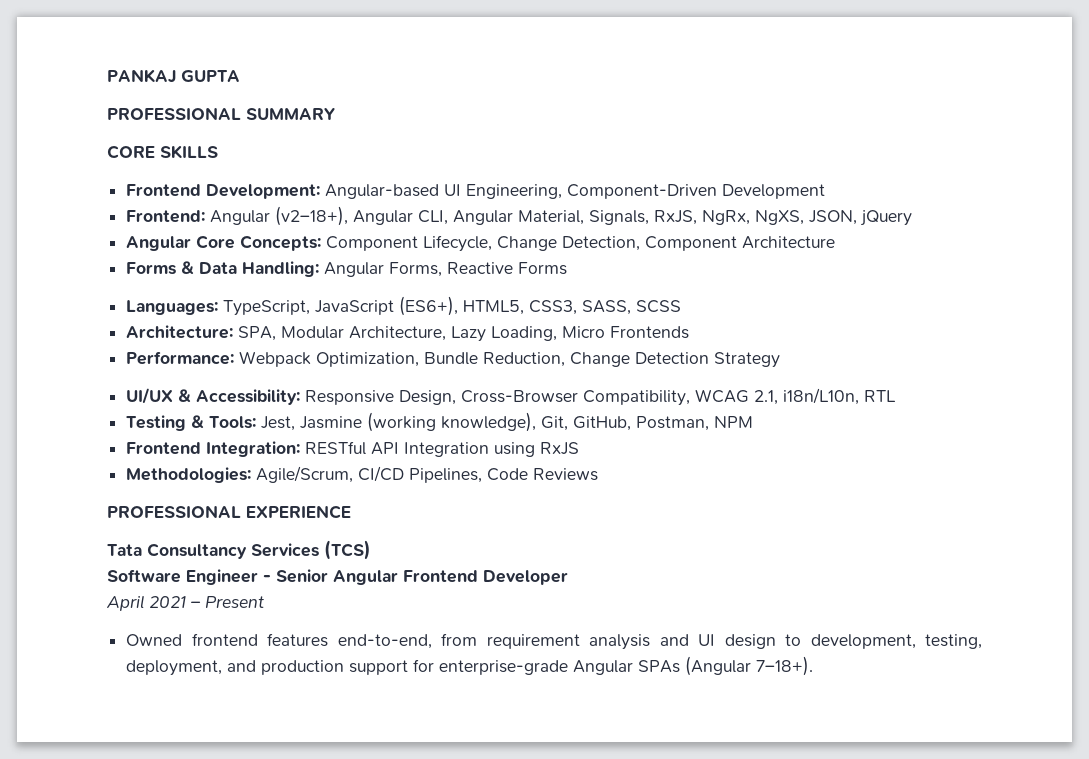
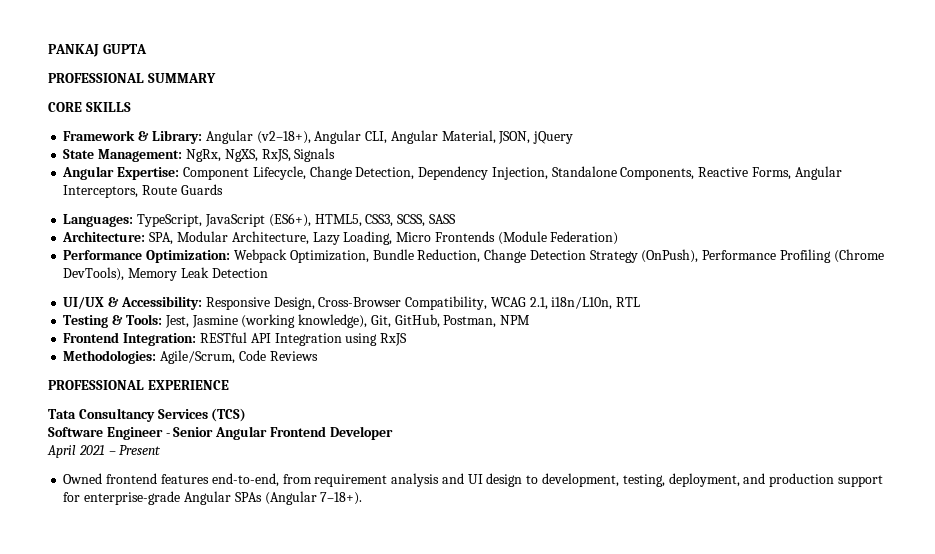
- Frontend Development: Angular-based UI Engineering, Component-Driven Development
- Frontend: Angular (v2–18+), Angular CLI, Angular Material, Signals, RxJS, NgRx, NgXS, JSON, jQuery
- Angular Core Concepts: Component Lifecycle, Change Detection, Component Architecture
- Forms & Data Handling: Angular Forms, Reactive Forms
+ Framework & Library: Angular (v2–18+), Angular CLI, Angular Material, JSON, jQuery
+ State Management: NgRx, NgXS, RxJS, Signals
+ Angular Expertise: Component Lifecycle, Change Detection, Dependency Injection, Standalone Components, Reactive Forms, Angular Interceptors, Route Guards
- Languages: TypeScript, JavaScript (ES6+), HTML5, CSS3, SASS, SCSS
+ Languages: TypeScript, JavaScript (ES6+), HTML5, CSS3, SCSS, SASS
- Architecture: SPA, Modular Architecture, Lazy Loading, Micro Frontends
- Performance: Webpack Optimization, Bundle Reduction, Change Detection Strategy
+ Architecture: SPA, Modular Architecture, Lazy Loading, Micro Frontends (Module Federation)
+ Performance Optimization: Webpack Optimization, Bundle Reduction, Change Detection Strategy (OnPush), Performance Profiling (Chrome DevTools), Memory Leak Detection
- Methodologies: Agile/Scrum, CI/CD Pipelines, Code Reviews
+ Methodologies: Agile/Scrum, Code Reviews

